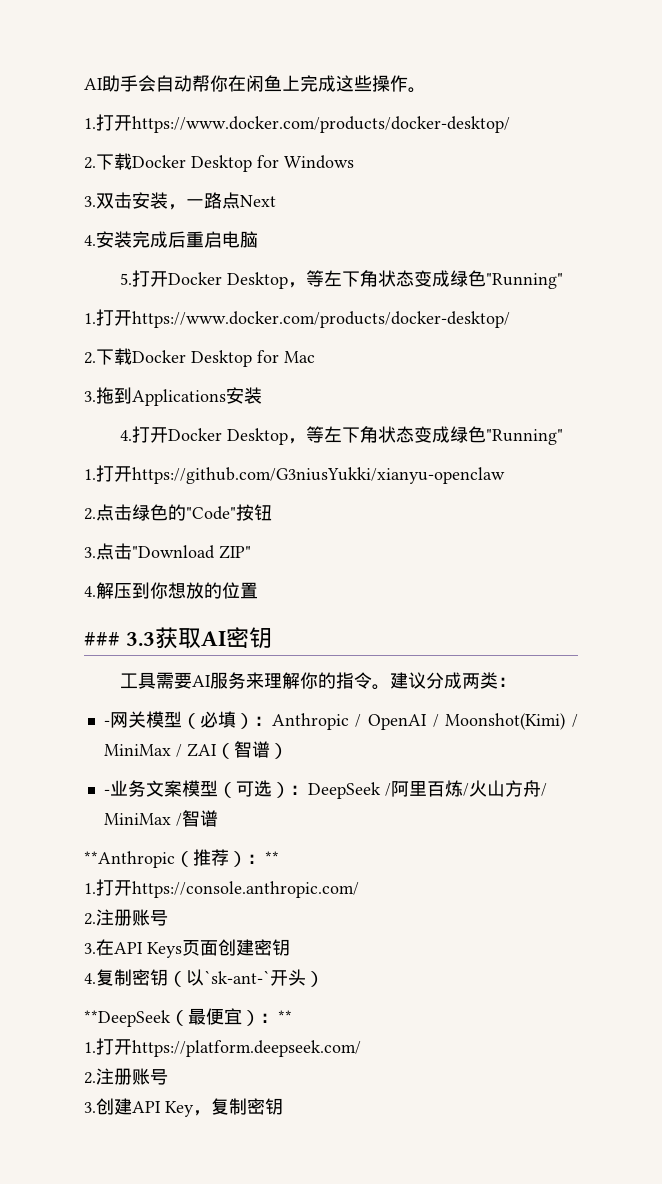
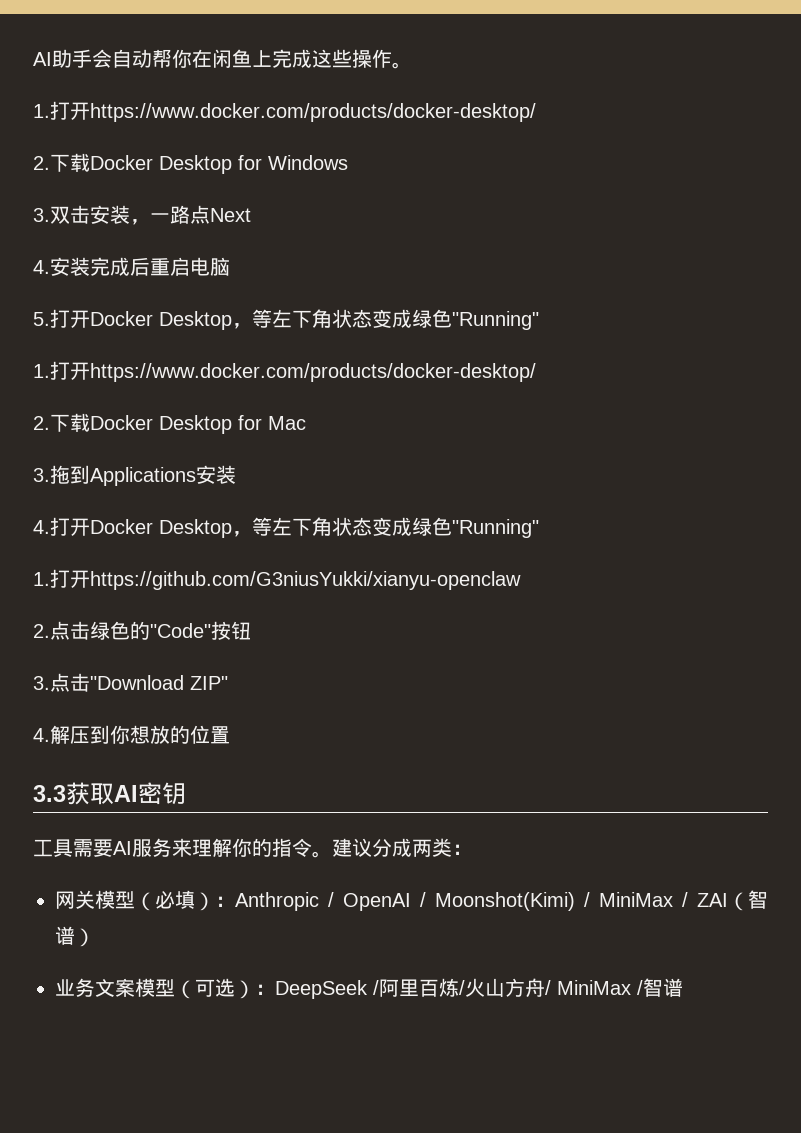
- ### 3.3获取AI密钥
+ 3.3获取AI密钥
- -网关模型（必填）：Anthropic / OpenAI / Moonshot(Kimi) / MiniMax / ZAI（智谱）
+ 网关模型（必填）：Anthropic / OpenAI / Moonshot(Kimi) / MiniMax / ZAI（智谱）
- -业务文案模型（可选）：DeepSeek /阿里百炼/火山方舟/ MiniMax /智谱
+ 业务文案模型（可选）：DeepSeek /阿里百炼/火山方舟/ MiniMax /智谱
- **Anthropic（推荐）：**
- 1.打开https://console.anthropic.com/
- 2.注册账号
- 3.在API Keys页面创建密钥
- 4.复制密钥（以`sk-ant-`开头）
- **DeepSeek（最便宜）：**
- 1.打开https://platform.deepseek.com/
- 2.注册账号
- 3.创建API Key，复制密钥

